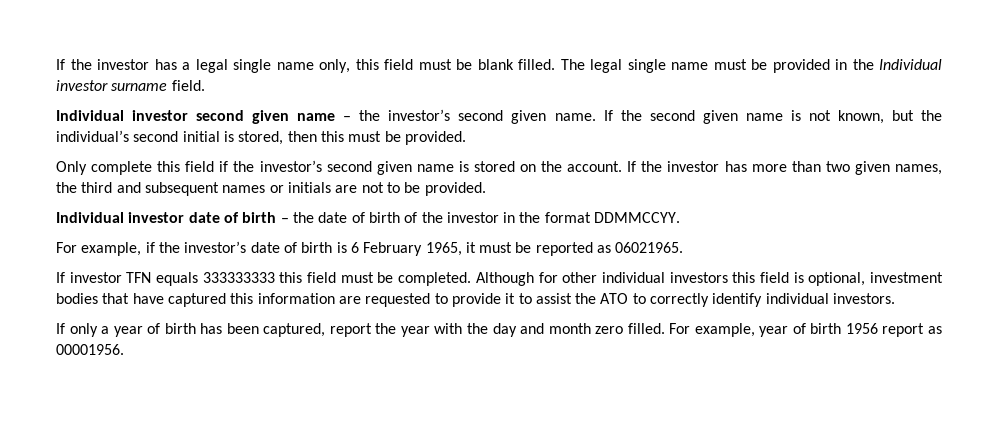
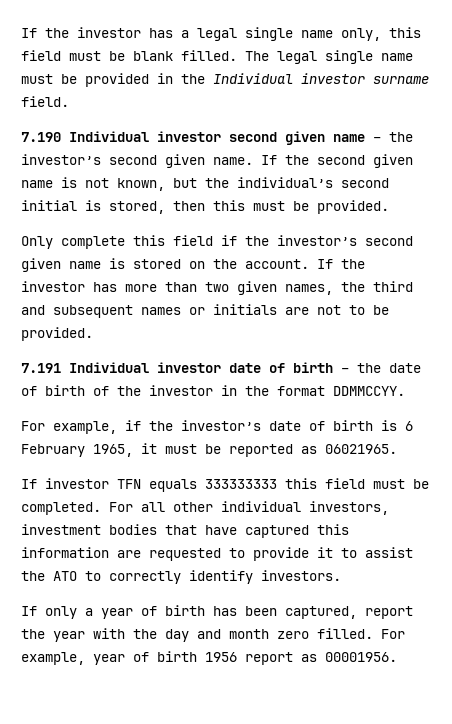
- Individual investor second given name – the investor’s second given name.
+ 7.190 Individual investor second given name – the investor’s second given name.
- Individual investor date of birth – the date of birth of the investor in the format DDMMCCYY.
+ 7.191 Individual investor date of birth – the date of birth of the investor in the format DDMMCCYY.
- Although for other individual investors this field is optional, investment bodies that have captured this information are requested to provide it to assist the ATO to correctly identify individual investors.
+ For all other individual investors, investment bodies that have captured this information are requested to provide it to assist the ATO to correctly identify investors.

